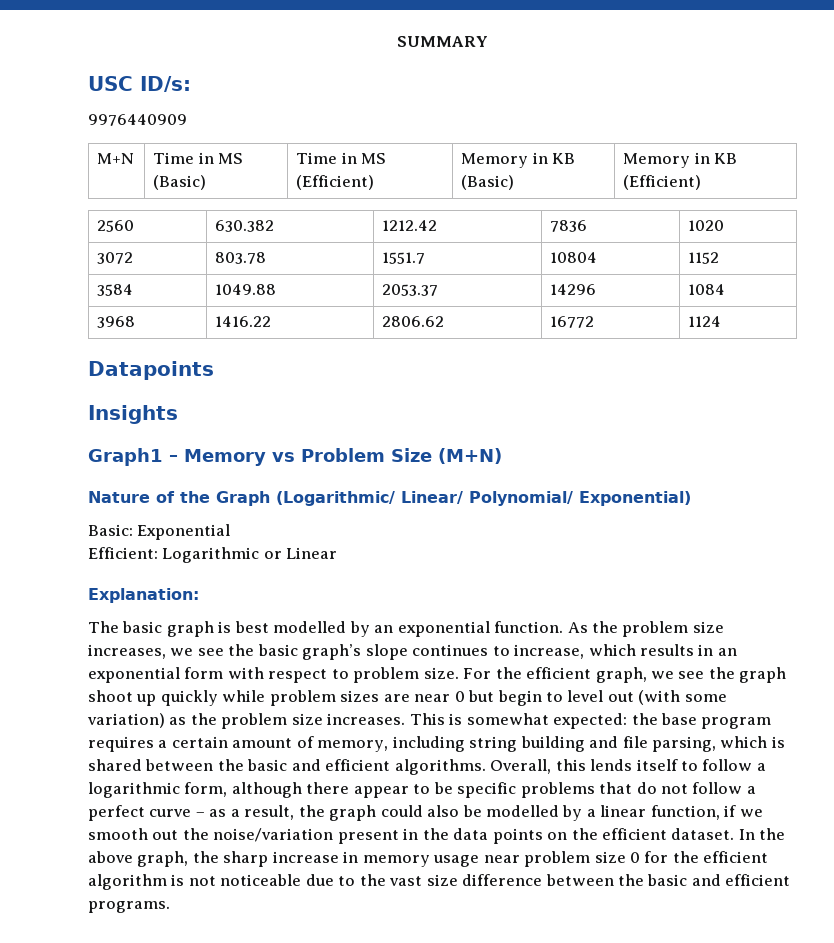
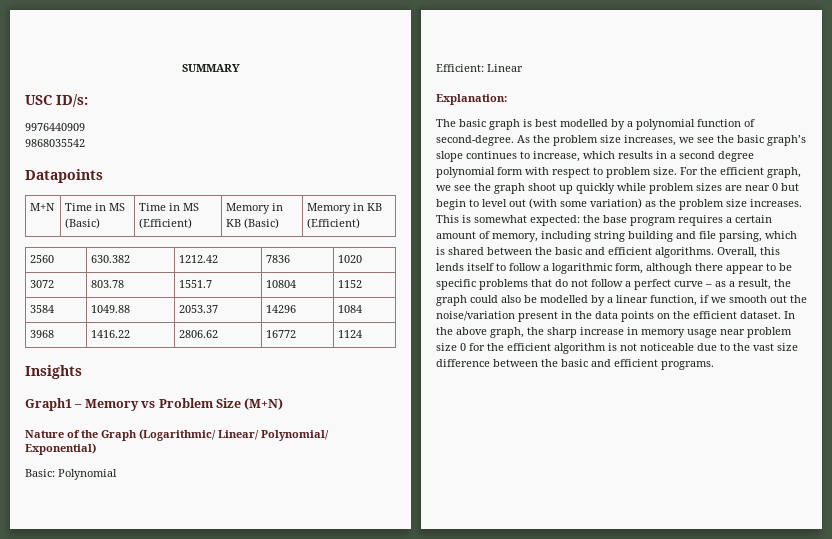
+ 9868035542
+ Datapoints
- Datapoints
- Basic: Exponential
+ Basic: Polynomial
- Efficient: Logarithmic or Linear
+ Efficient: Linear
- The basic graph is best modelled by an exponential function.
+ The basic graph is best modelled by a polynomial function of second-degree.
- As the problem size increases, we see the basic graph’s slope continues to increase, which results in an exponential form with respect to problem size.
+ As the problem size increases, we see the basic graph’s slope continues to increase, which results in a second degree polynomial form with respect to problem size.

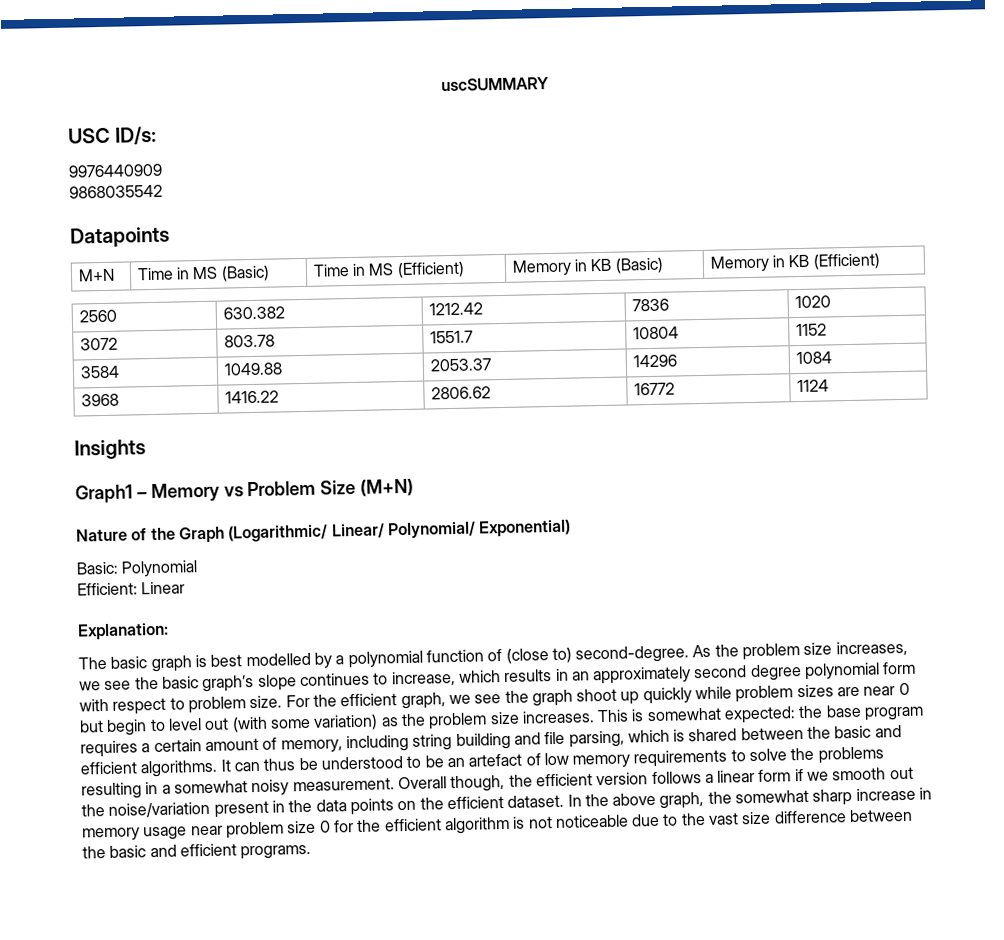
- SUMMARY
+ uscSUMMARY
- The basic graph is best modelled by a polynomial function of second-degree.
+ The basic graph is best modelled by a polynomial function of (close to) second-degree.
- As the problem size increases, we see the basic graph’s slope continues to increase, which results in a second degree polynomial form with respect to problem size.
+ As the problem size increases, we see the basic graph’s slope continues to increase, which results in an approximately second degree polynomial form with respect to problem size.
- Overall, this lends itself to follow a logarithmic form, although there appear to be specific problems that do not follow a perfect curve – as a result, the graph could also be modelled by a linear function, if we smooth out the noise/variation present in the data points on the efficient dataset.
+ It can thus be understood to be an artefact of low memory requirements to solve the problems resulting in a somewhat noisy measurement. Overall though, the efficient version follows a linear form if we smooth out the noise/variation present in the data points on the efficient dataset.
- In the above graph, the sharp increase in memory usage near problem size 0 for the efficient algorithm is not noticeable due to the vast size difference between the basic and efficient programs.
+ In the above graph, the somewhat sharp increase in memory usage near problem size 0 for the efficient algorithm is not noticeable due to the vast size difference between the basic and efficient programs.

